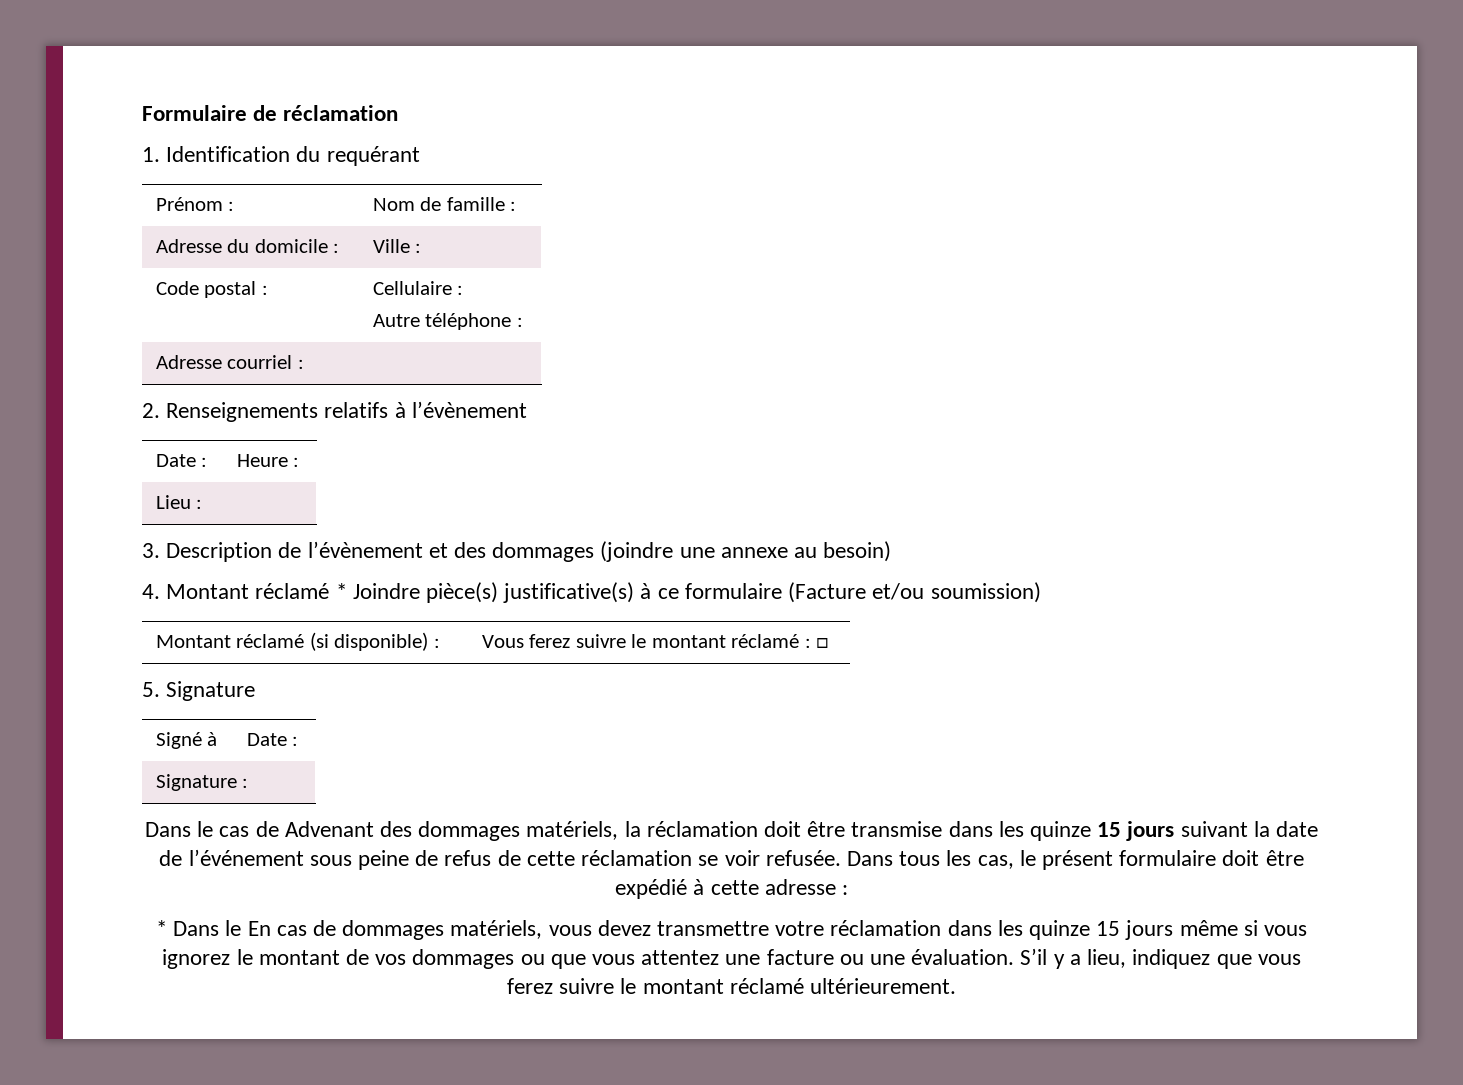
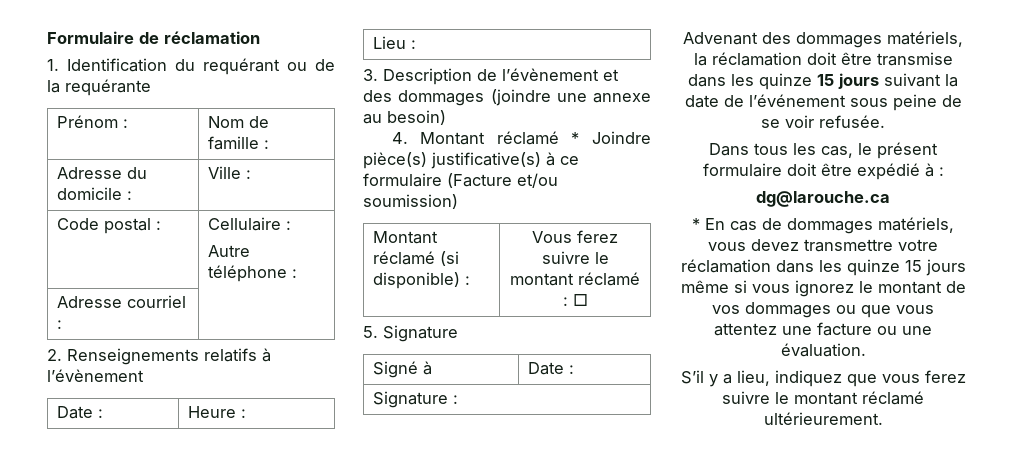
- 1. Identification du requérant
+ 1. Identification du requérant ou de la requérante
- Dans le cas de Advenant des dommages matériels, la réclamation doit être transmise dans les quinze 15 jours suivant la date de l’événement sous peine de refus de cette réclamation se voir refusée. Dans tous les cas, le présent formulaire doit être expédié à cette adresse :
- * Dans le En cas de dommages matériels, vous devez transmettre votre réclamation dans les quinze 15 jours même si vous ignorez le montant de vos dommages ou que vous attentez une facture ou une évaluation. S’il y a lieu, indiquez que vous ferez suivre le montant réclamé ultérieurement.
+ Advenant des dommages matériels, la réclamation doit être transmise dans les quinze 15 jours suivant la date de l’événement sous peine de se voir refusée.
+ Dans tous les cas, le présent formulaire doit être expédié à :
+ dg@larouche.ca
+ * En cas de dommages matériels, vous devez transmettre votre réclamation dans les quinze 15 jours même si vous ignorez le montant de vos dommages ou que vous attentez une facture ou une évaluation.
+ S’il y a lieu, indiquez que vous ferez suivre le montant réclamé ultérieurement.

